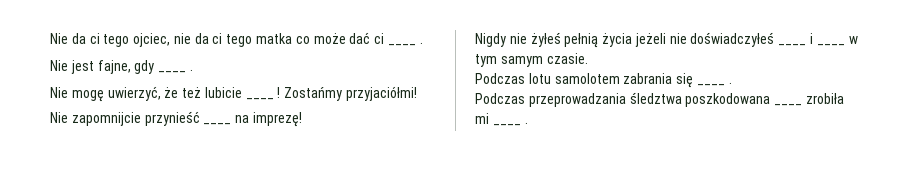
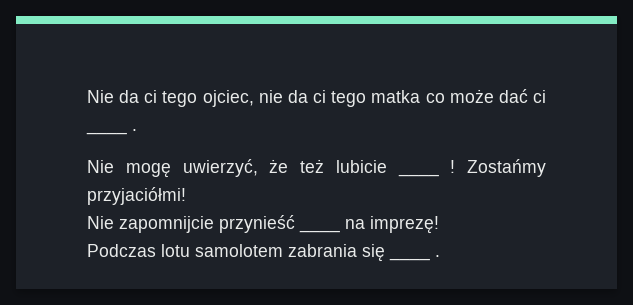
- Nie jest fajne, gdy ____ .
- Nigdy nie żyłeś pełnią życia jeżeli nie doświadczyłeś ____ i ____ w tym samym czasie.
- Podczas przeprowadzania śledztwa poszkodowana ____ zrobiła mi ____ .

